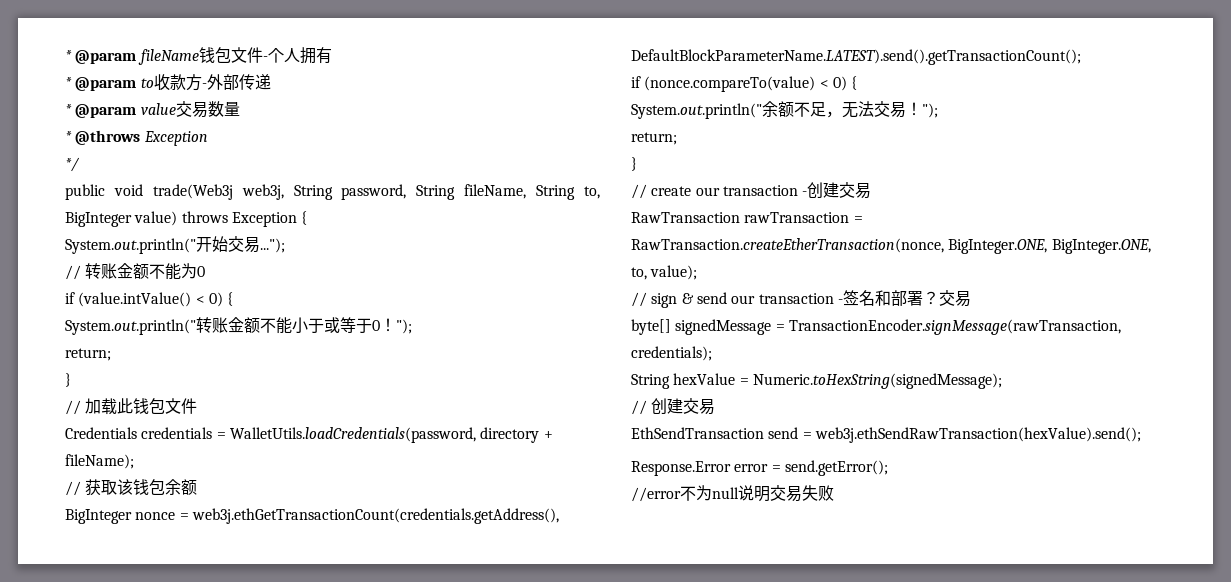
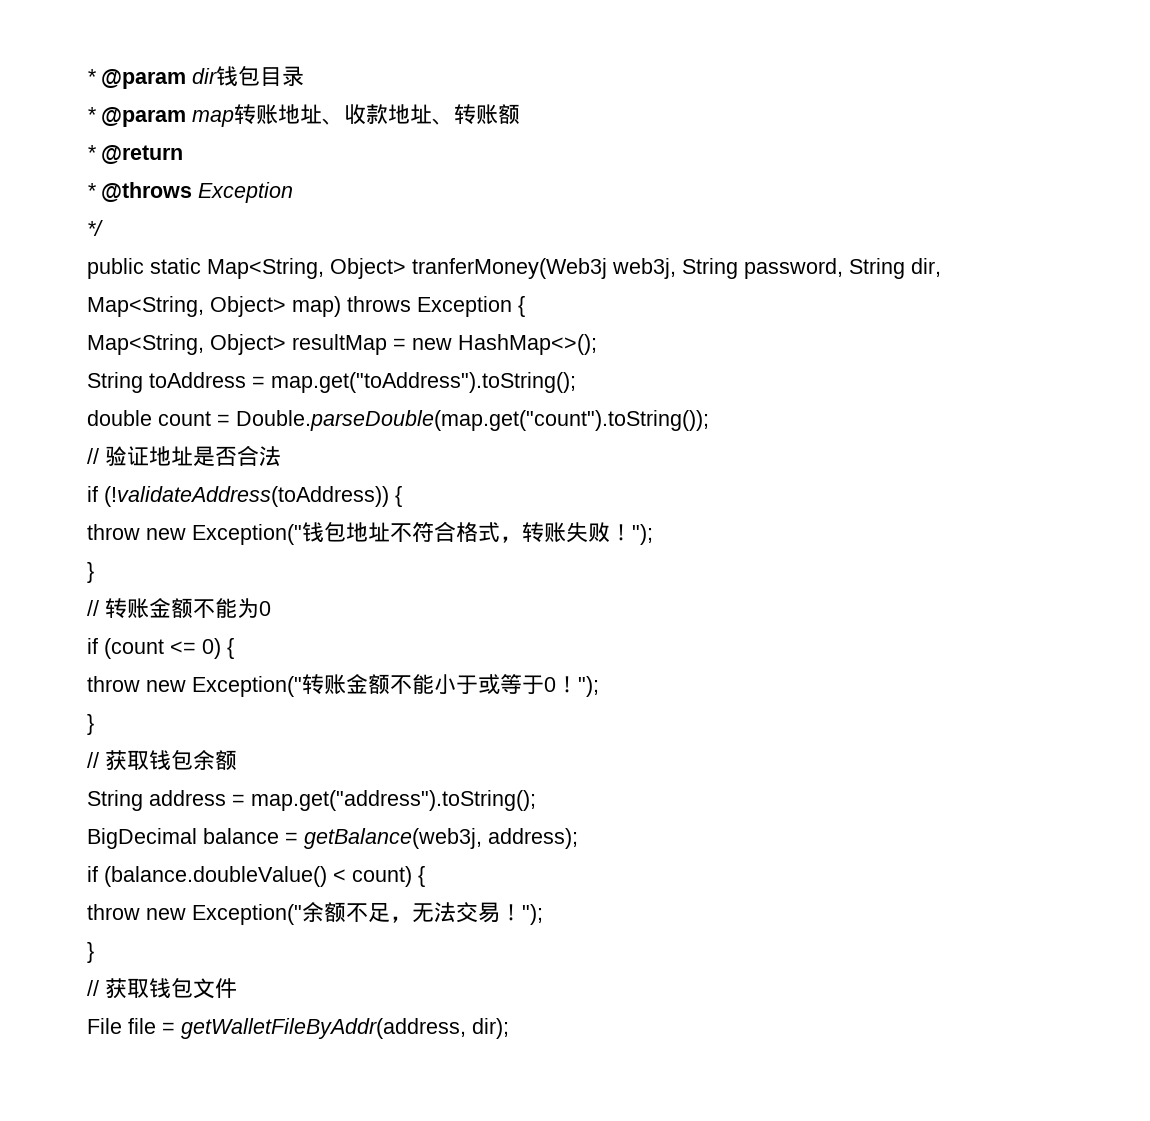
- * @param fileName钱包文件-个人拥有
- * @param to收款方-外部传递
- * @param value交易数量
+ * @param dir钱包目录
+ * @param map转账地址、收款地址、转账额
+ * @return
- public void trade(Web3j web3j, String password, String fileName, String to, BigInteger value) throws Exception {
- System.out.println("开始交易...");
+ public static Map<String, Object> tranferMoney(Web3j web3j, String password, String dir, Map<String, Object> map) throws Exception {
+ Map<String, Object> resultMap = new HashMap<>();
+ String toAddress = map.get("toAddress").toString();
+ double count = Double.parseDouble(map.get("count").toString());
+ // 验证地址是否合法
+ if (!validateAddress(toAddress)) {
+ throw new Exception("钱包地址不符合格式，转账失败！");
+ }
- if (value.intValue() < 0) {
- System.out.println("转账金额不能小于或等于0！");
- return;
+ if (count <= 0) {
+ throw new Exception("转账金额不能小于或等于0！");
  }
- // 加载此钱包文件
- Credentials credentials = WalletUtils.loadCredentials(password, directory + fileName);
- // 获取该钱包余额
+ // 获取钱包余额
- BigInteger nonce = web3j.ethGetTransactionCount(credentials.getAddress(), DefaultBlockParameterName.LATEST).send().getTransactionCount();
- if (nonce.compareTo(value) < 0) {
- System.out.println("余额不足，无法交易！");
- return;
+ String address = map.get("address").toString();
+ BigDecimal balance = getBalance(web3j, address);
+ if (balance.doubleValue() < count) {
+ throw new Exception("余额不足，无法交易！");
  }
- // create our transaction -创建交易
- RawTransaction rawTransaction = RawTransaction.createEtherTransaction(nonce, BigInteger.ONE, BigInteger.ONE, to, value);
- // sign & send our transaction -签名和部署？交易
- byte[] signedMessage = TransactionEncoder.signMessage(rawTransaction, credentials);
- String hexValue = Numeric.toHexString(signedMessage);
- // 创建交易
- EthSendTransaction send = web3j.ethSendRawTransaction(hexValue).send();
- Response.Error error = send.getError();
- //error不为null说明交易失败
+ // 获取钱包文件
+ File file = getWalletFileByAddr(address, dir);

